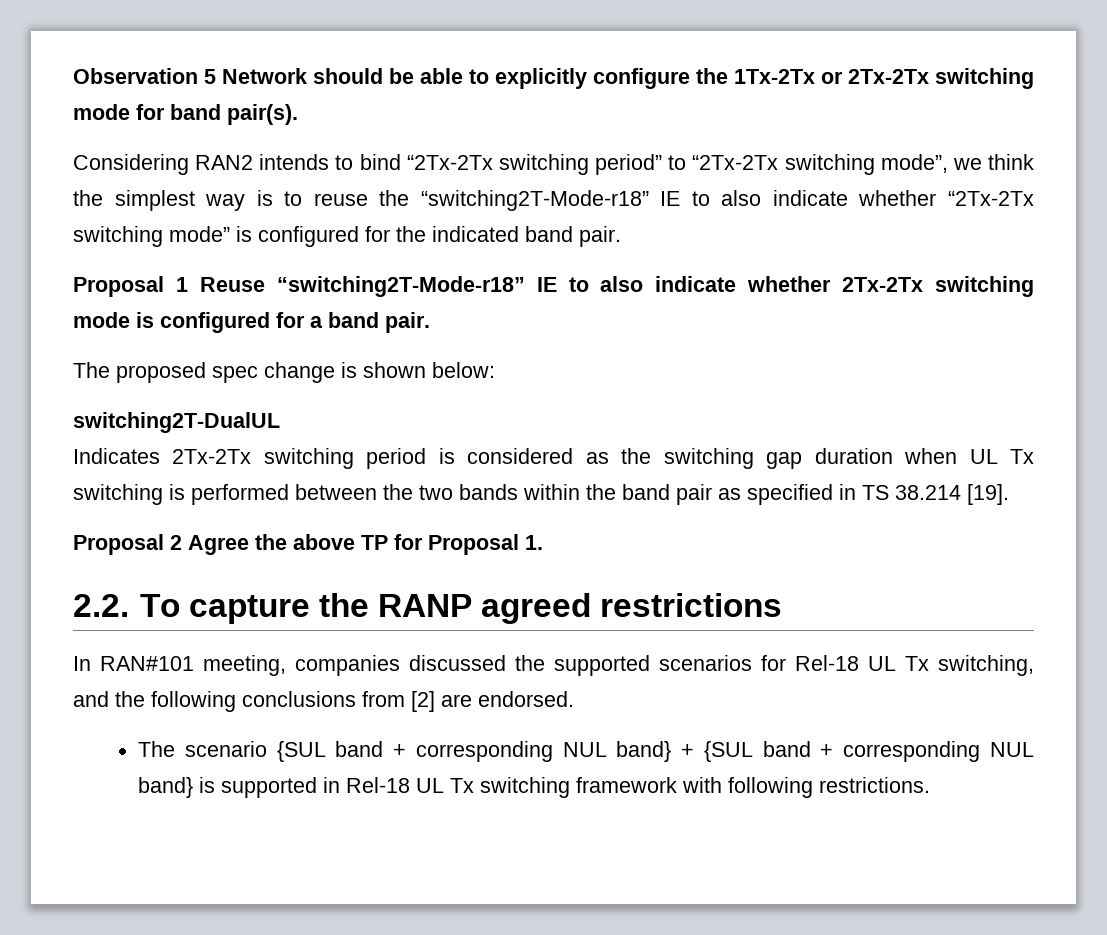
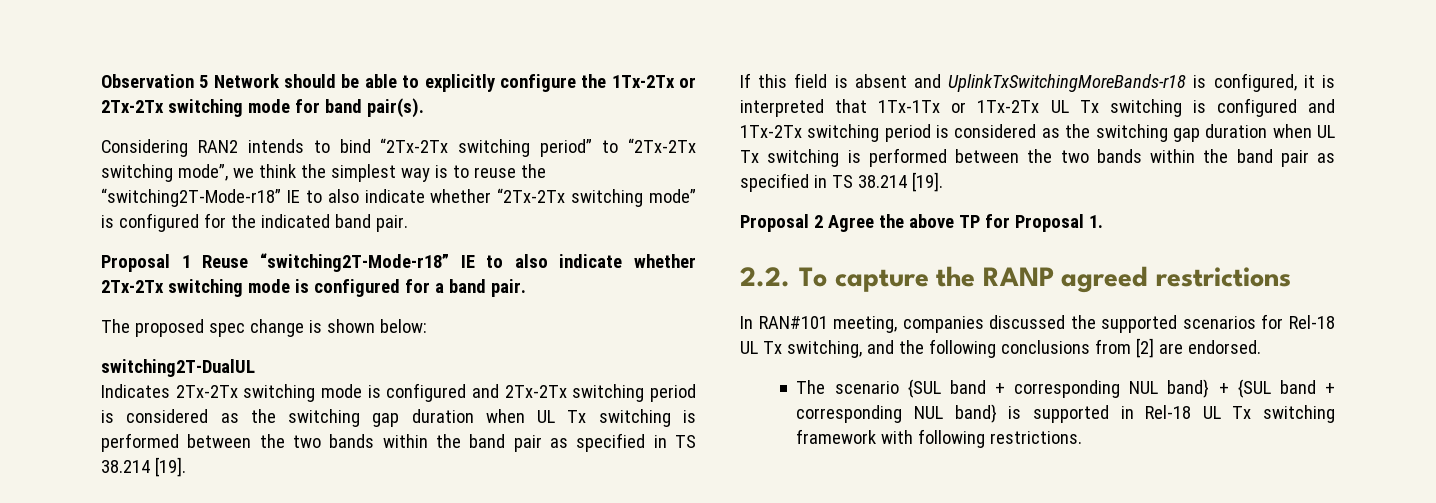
- Indicates 2Tx-2Tx switching period is considered as the switching gap duration when UL Tx switching is performed between the two bands within the band pair as specified in TS 38.214 [19].
+ Indicates 2Tx-2Tx switching mode is configured and 2Tx-2Tx switching period is considered as the switching gap duration when UL Tx switching is performed between the two bands within the band pair as specified in TS 38.214 [19].
+ If this field is absent and UplinkTxSwitchingMoreBands-r18 is configured, it is interpreted that 1Tx-1Tx or 1Tx-2Tx UL Tx switching is configured and 1Tx-2Tx switching period is considered as the switching gap duration when UL Tx switching is performed between the two bands within the band pair as specified in TS 38.214 [19].

